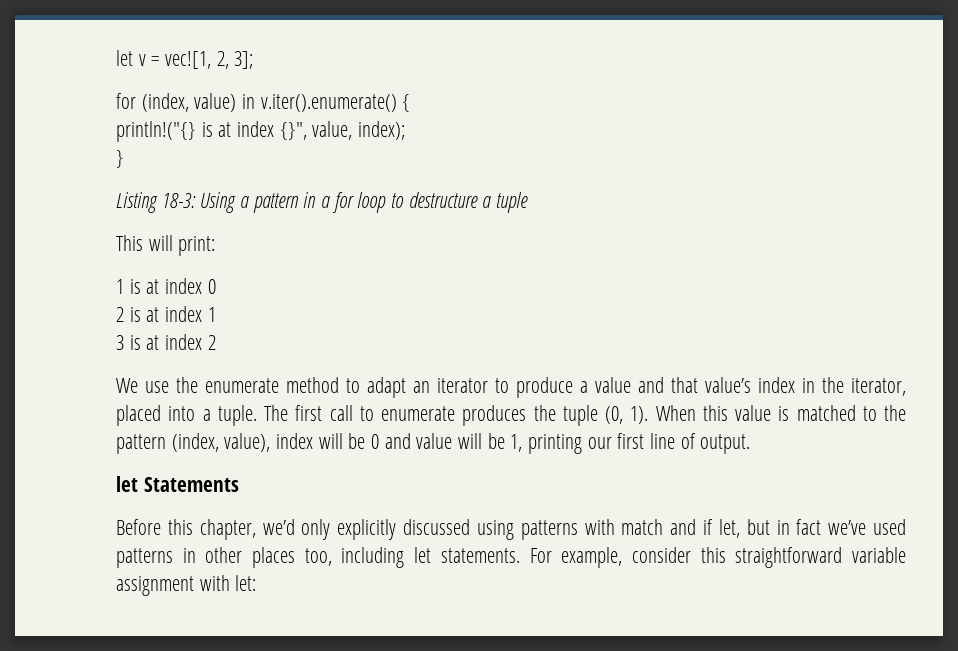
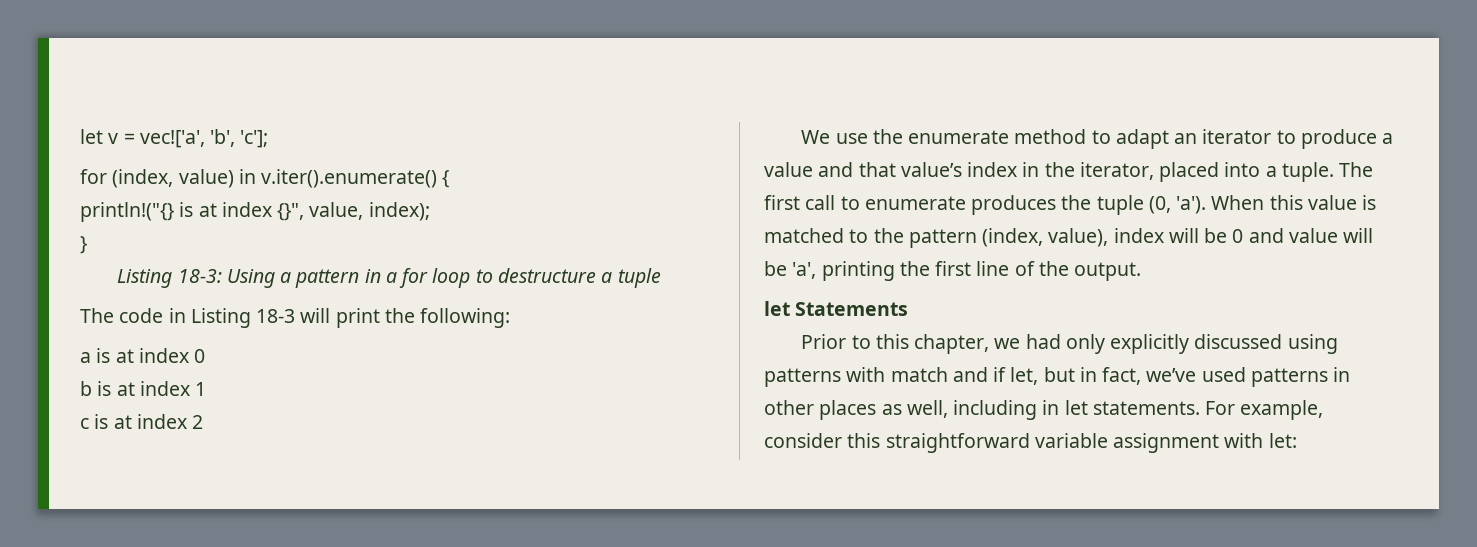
- let v = vec![1, 2, 3];
+ let v = vec!['a', 'b', 'c'];
- This will print:
- 1 is at index 0
+ The code in Listing 18-3 will print the following:
+ a is at index 0
- 2 is at index 1
+ b is at index 1
- 3 is at index 2
+ c is at index 2
- The first call to enumerate produces the tuple (0, 1).
+ The first call to enumerate produces the tuple (0, 'a').
- When this value is matched to the pattern (index, value), index will be 0 and value will be 1, printing our first line of output.
+ When this value is matched to the pattern (index, value), index will be 0 and value will be 'a', printing the first line of the output.
- Before this chapter, we’d only explicitly discussed using patterns with match and if let, but in fact we’ve used patterns in other places too, including let statements.
+ Prior to this chapter, we had only explicitly discussed using patterns with match and if let, but in fact, we’ve used patterns in other places as well, including in let statements.

